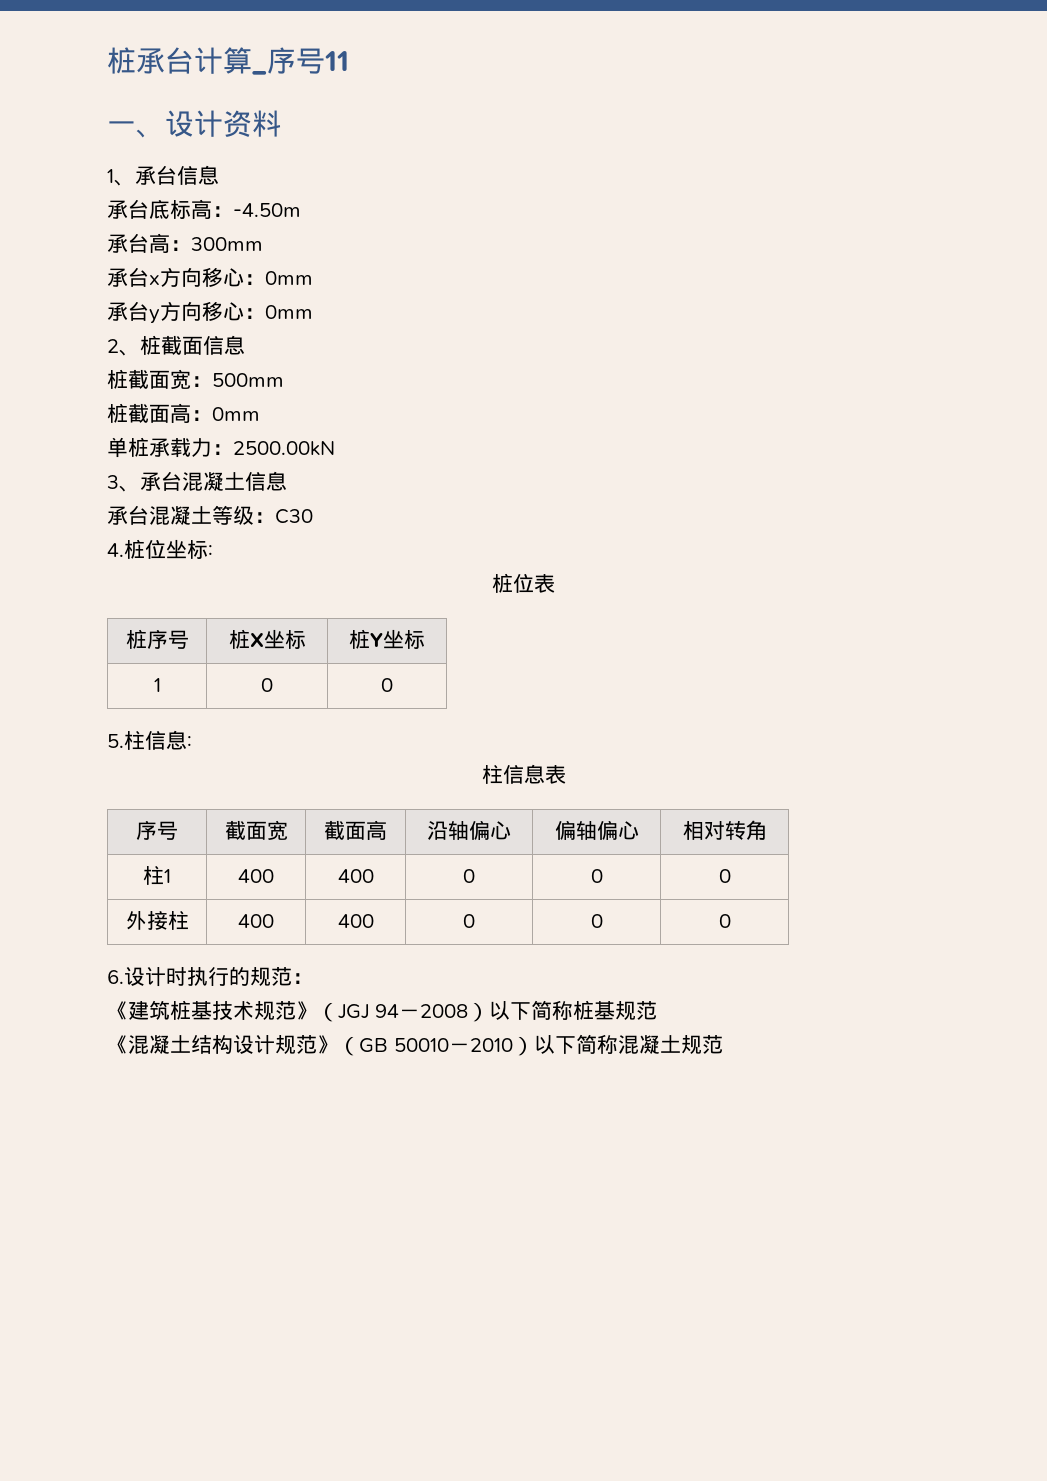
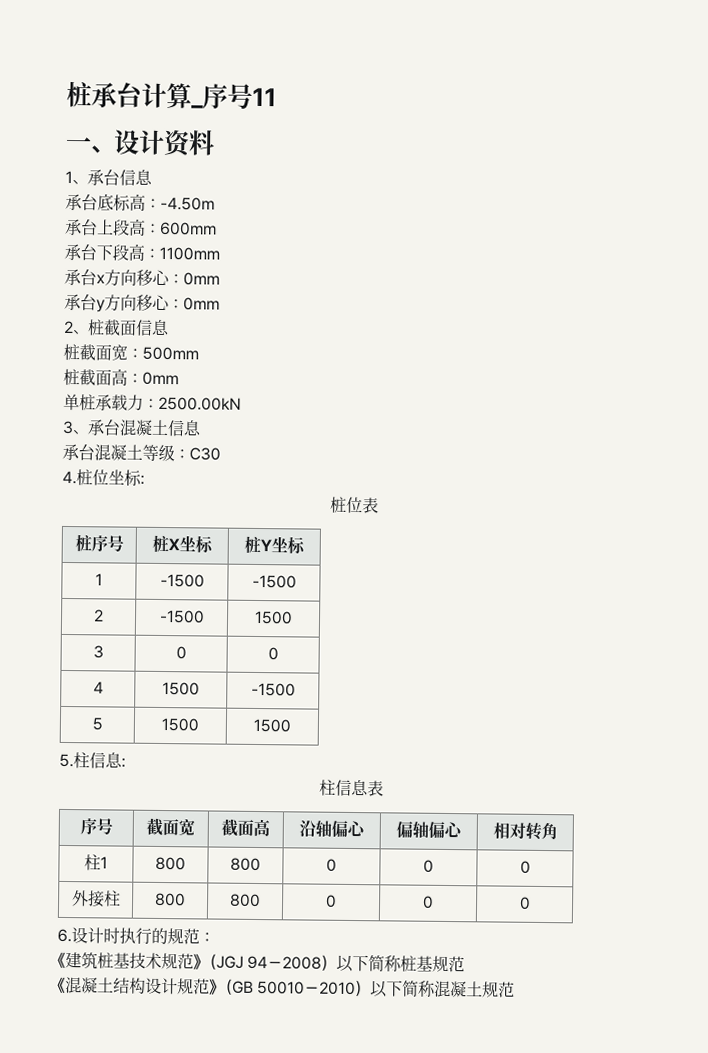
- 承台高：300mm
+ 承台上段高：600mm
+ 承台下段高：1100mm
- 1 | 0 | 0
+ 1 | -1500 | -1500
+ 2 | -1500 | 1500
+ 3 | 0 | 0
+ 4 | 1500 | -1500
+ 5 | 1500 | 1500
- 柱1 | 400 | 400 | 0 | 0 | 0
+ 柱1 | 800 | 800 | 0 | 0 | 0
- 外接柱 | 400 | 400 | 0 | 0 | 0
+ 外接柱 | 800 | 800 | 0 | 0 | 0

